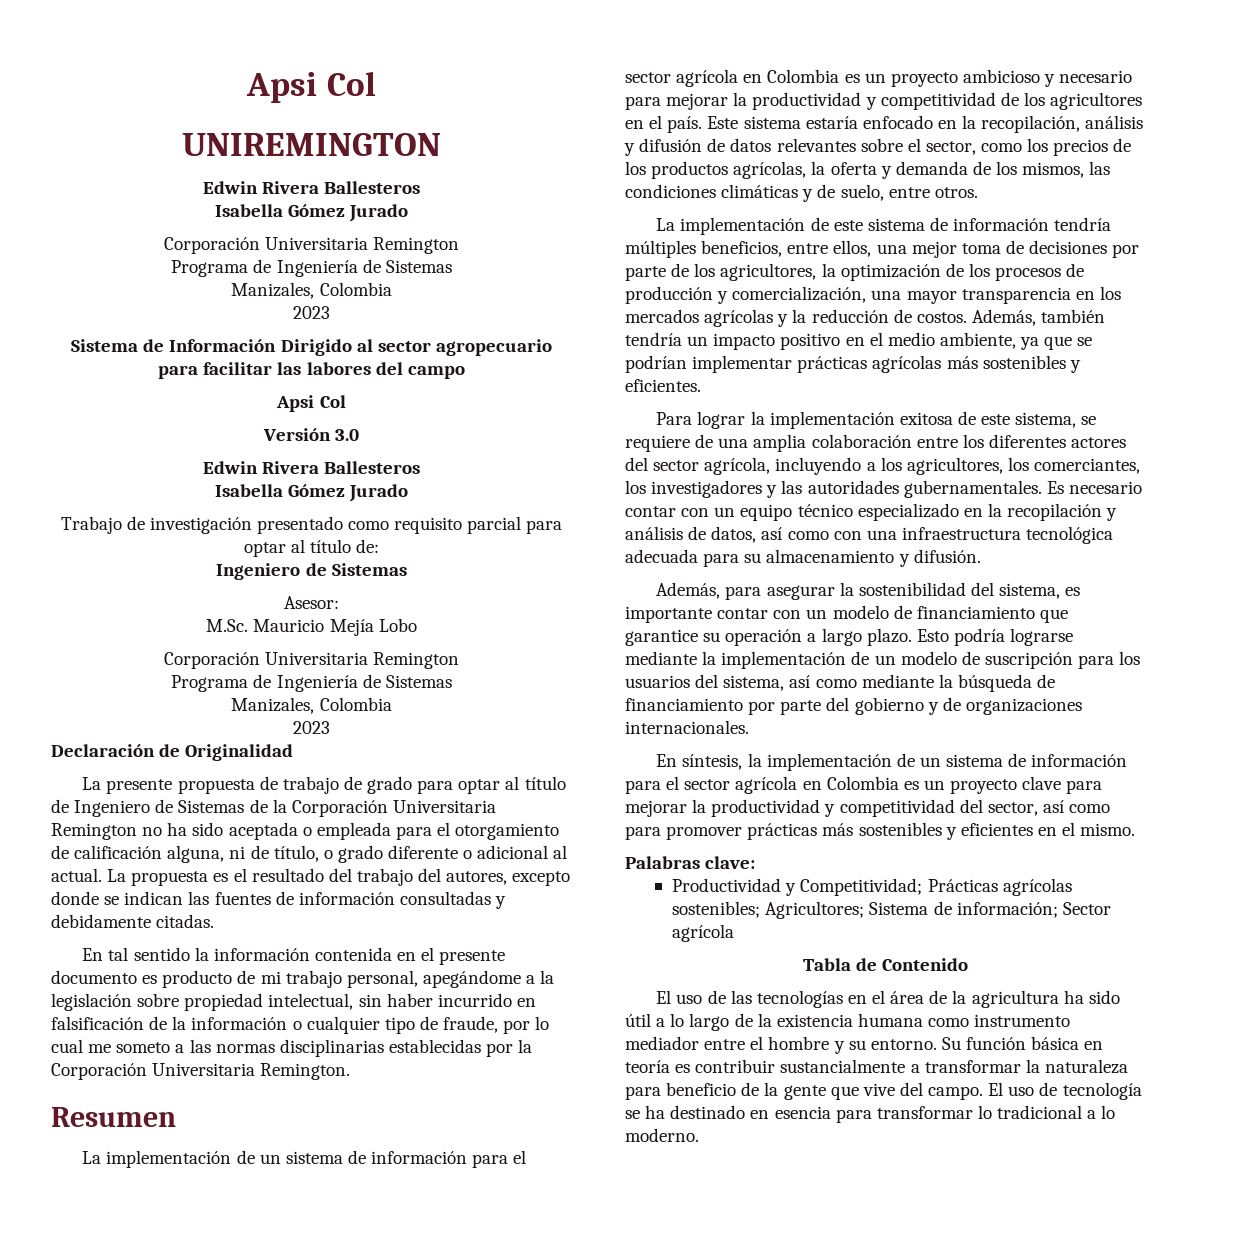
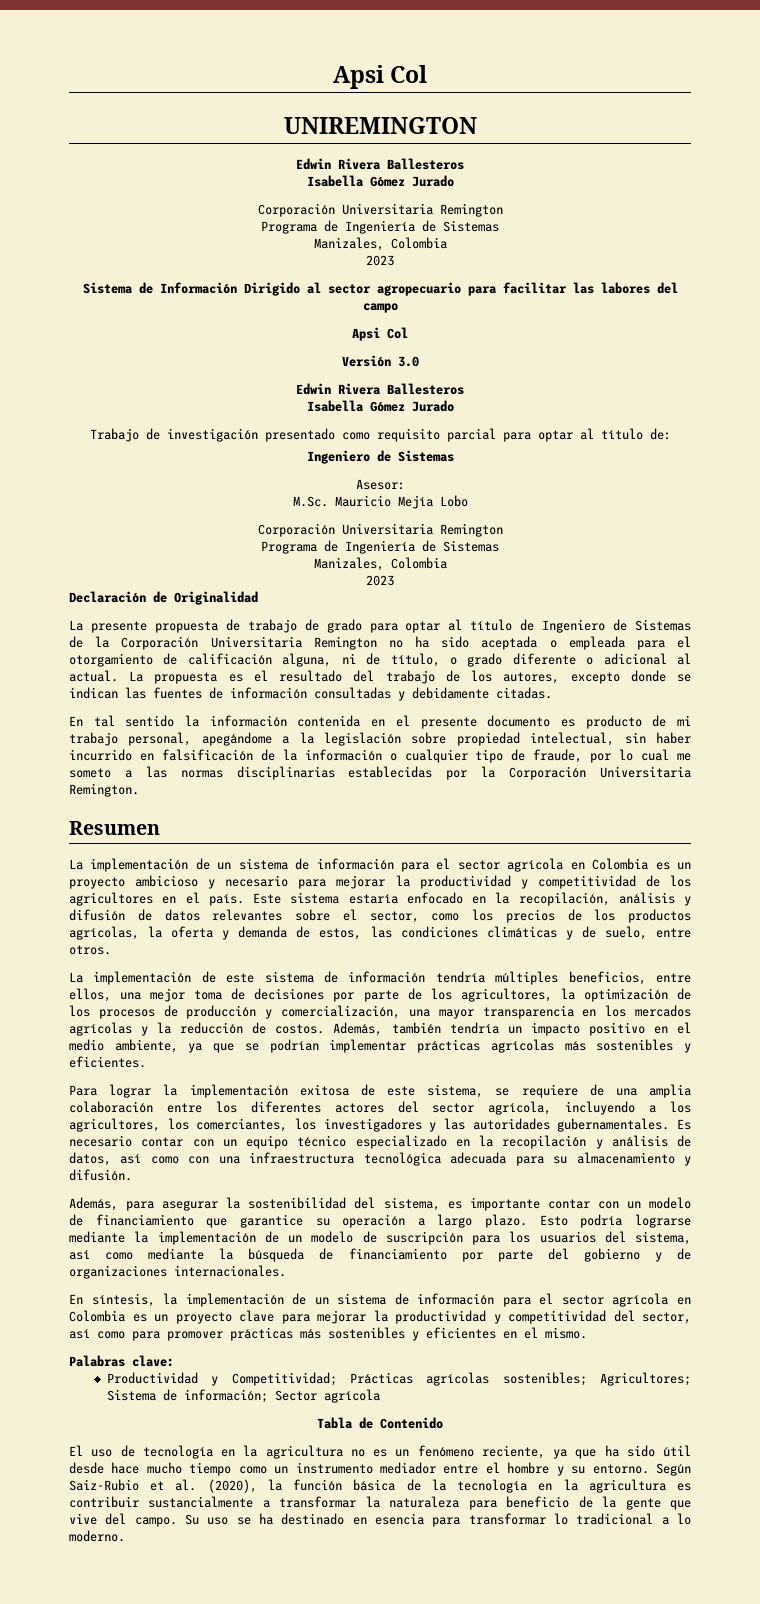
- La propuesta es el resultado del trabajo del autores, excepto donde se indican las fuentes de información consultadas y debidamente citadas.
+ La propuesta es el resultado del trabajo de los autores, excepto donde se indican las fuentes de información consultadas y debidamente citadas.
- Este sistema estaría enfocado en la recopilación, análisis y difusión de datos relevantes sobre el sector, como los precios de los productos agrícolas, la oferta y demanda de los mismos, las condiciones climáticas y de suelo, entre otros.
+ Este sistema estaría enfocado en la recopilación, análisis y difusión de datos relevantes sobre el sector, como los precios de los productos agrícolas, la oferta y demanda de estos, las condiciones climáticas y de suelo, entre otros.
- El uso de las tecnologías en el área de la agricultura ha sido útil a lo largo de la existencia humana como instrumento mediador entre el hombre y su entorno.
+ El uso de tecnología en la agricultura no es un fenómeno reciente, ya que ha sido útil desde hace mucho tiempo como un instrumento mediador entre el hombre y su entorno.
- Su función básica en teoría es contribuir sustancialmente a transformar la naturaleza para beneficio de la gente que vive del campo.
+ Según Saiz-Rubio et al. (2020), la función básica de la tecnología en la agricultura es contribuir sustancialmente a transformar la naturaleza para beneficio de la gente que vive del campo.
- El uso de tecnología se ha destinado en esencia para transformar lo tradicional a lo moderno.
+ Su uso se ha destinado en esencia para transformar lo tradicional a lo moderno.

